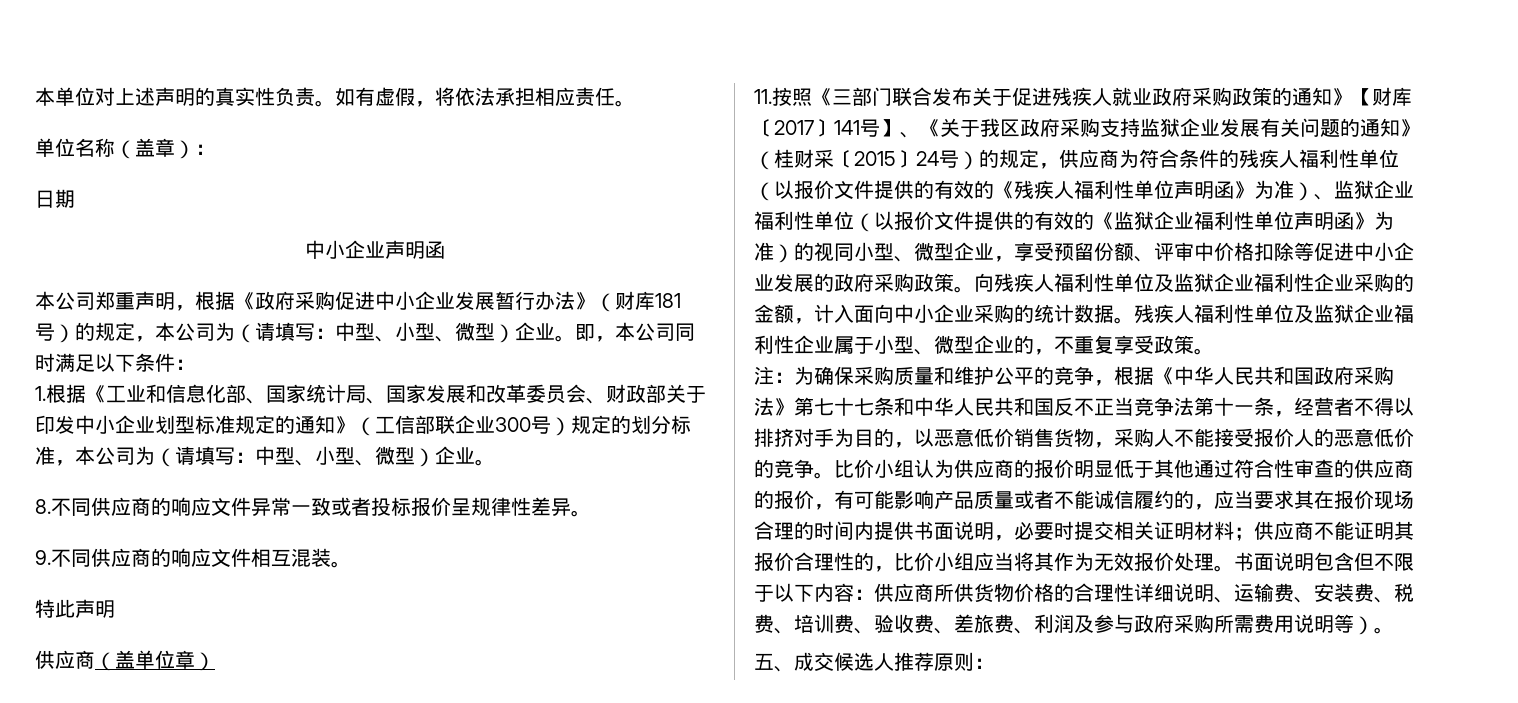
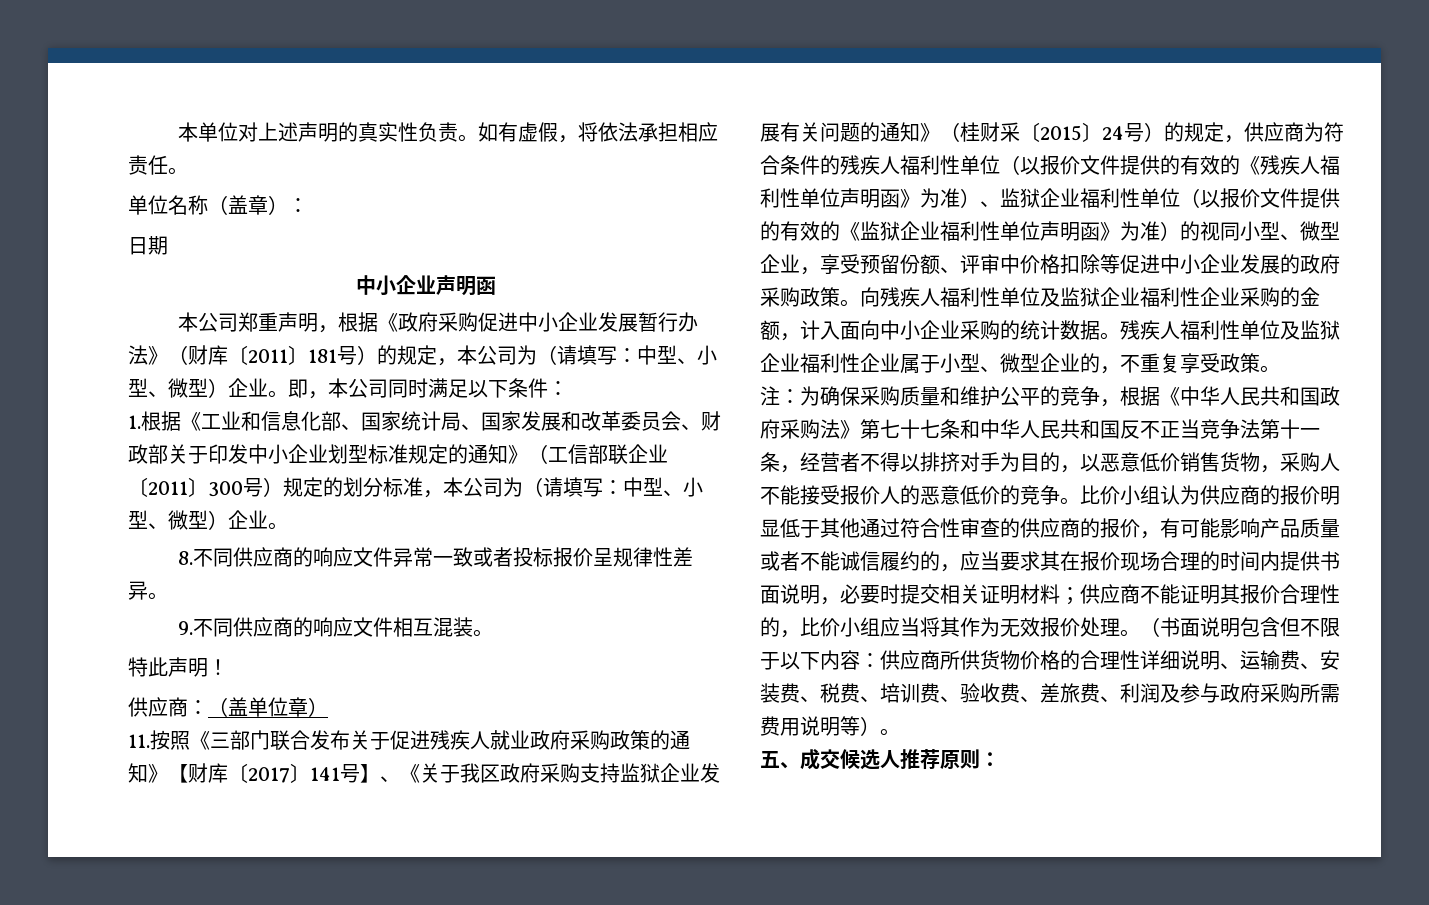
- 本公司郑重声明，根据《政府采购促进中小企业发展暂行办法》（财库181号）的规定，本公司为（请填写：中型、小型、微型）企业。
+ 本公司郑重声明，根据《政府采购促进中小企业发展暂行办法》（财库〔2011〕181号）的规定，本公司为（请填写：中型、小型、微型）企业。
- 1.根据《工业和信息化部、国家统计局、国家发展和改革委员会、财政部关于印发中小企业划型标准规定的通知》（工信部联企业300号）规定的划分标准，本公司为（请填写：中型、小型、微型）企业。
+ 1.根据《工业和信息化部、国家统计局、国家发展和改革委员会、财政部关于印发中小企业划型标准规定的通知》（工信部联企业〔2011〕300号）规定的划分标准，本公司为（请填写：中型、小型、微型）企业。
- 特此声明
- 供应商（盖单位章）
+ 特此声明！
+ 供应商：（盖单位章）
- 书面说明包含但不限于以下内容：供应商所供货物价格的合理性详细说明、运输费、安装费、税费、培训费、验收费、差旅费、利润及参与政府采购所需费用说明等）。
+ （书面说明包含但不限于以下内容：供应商所供货物价格的合理性详细说明、运输费、安装费、税费、培训费、验收费、差旅费、利润及参与政府采购所需费用说明等）。

